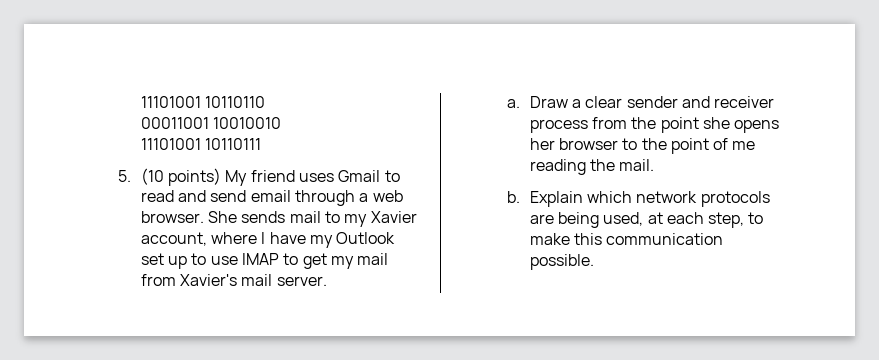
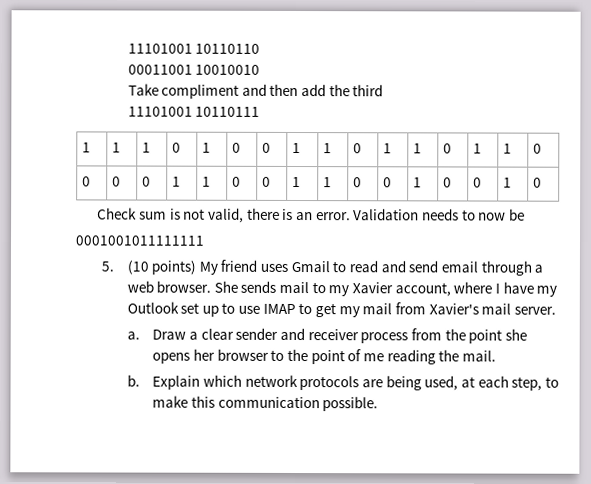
+ Take compliment and then add the third
  11101001 10110111
+ 1 | 1 | 1 | 0 | 1 | 0 | 0 | 1 | 1 | 0 | 1 | 1 | 0 | 1 | 1 | 0
+ 0 | 0 | 0 | 1 | 1 | 0 | 0 | 1 | 1 | 0 | 0 | 1 | 0 | 0 | 1 | 0
+ Check sum is not valid, there is an error. Validation needs to now be
+ 0001001011111111

